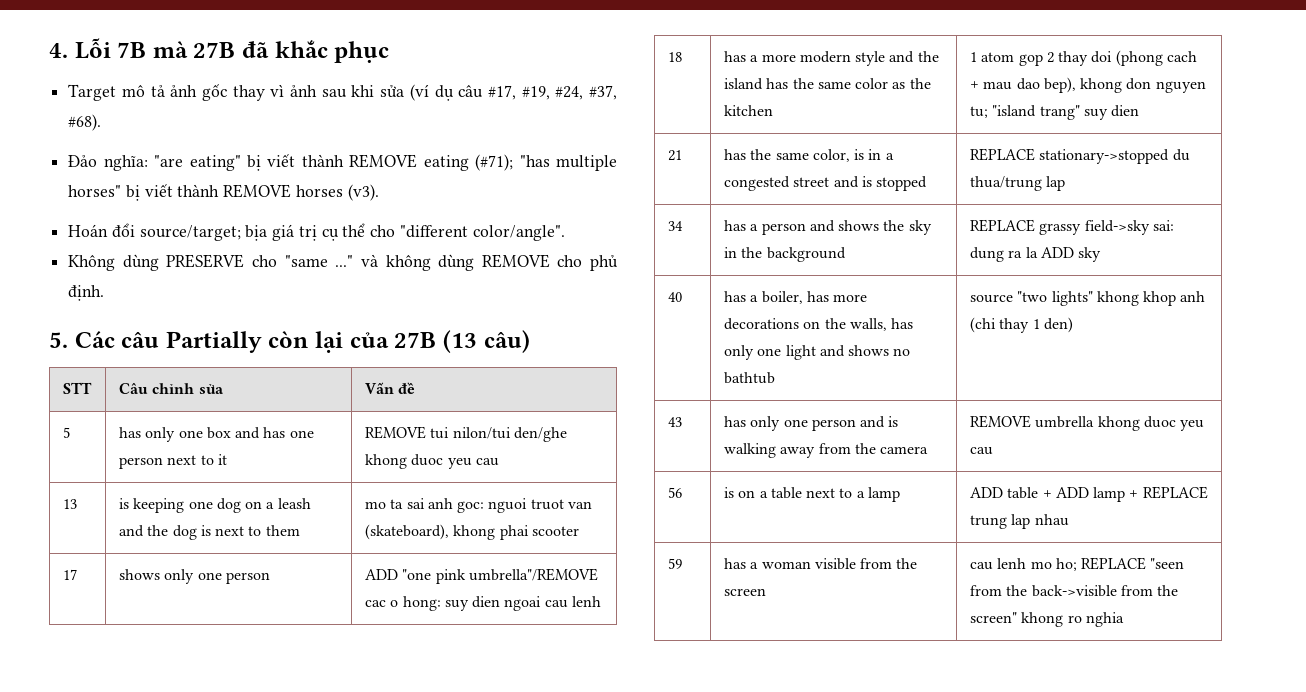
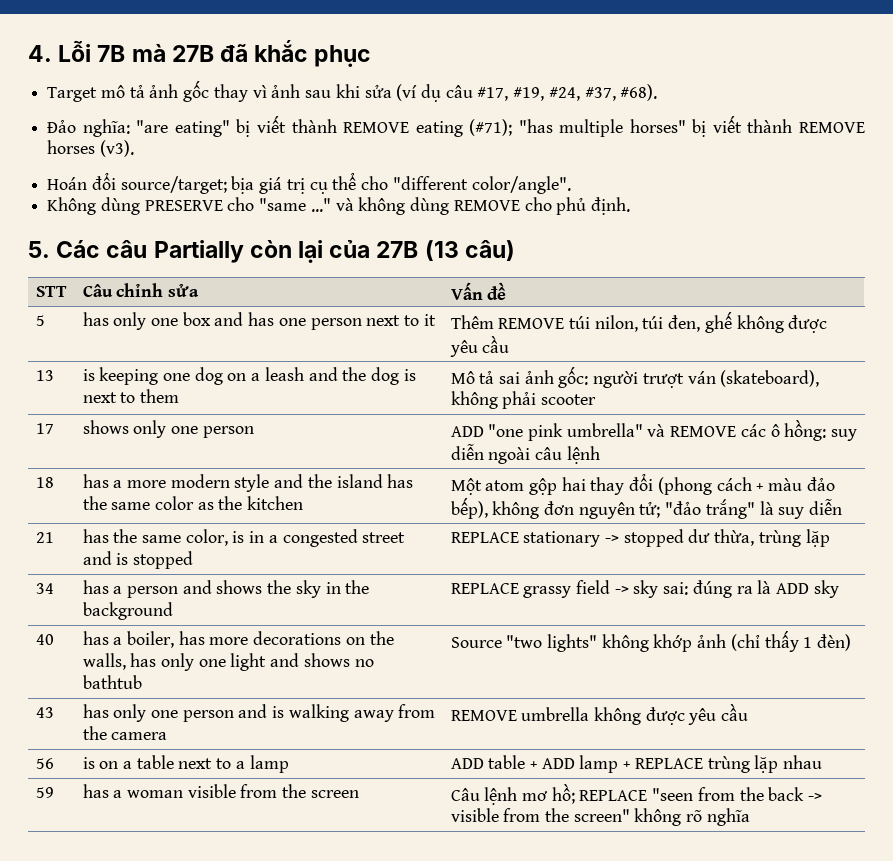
- 5 | has only one box and has one person next to it | REMOVE tui nilon/tui den/ghe khong duoc yeu cau
+ 5 | has only one box and has one person next to it | Thêm REMOVE túi nilon, túi đen, ghế không được yêu cầu
- 13 | is keeping one dog on a leash and the dog is next to them | mo ta sai anh goc: nguoi truot van (skateboard), khong phai scooter
+ 13 | is keeping one dog on a leash and the dog is next to them | Mô tả sai ảnh gốc: người trượt ván (skateboard), không phải scooter
- 17 | shows only one person | ADD "one pink umbrella"/REMOVE cac o hong: suy dien ngoai cau lenh
+ 17 | shows only one person | ADD "one pink umbrella" và REMOVE các ô hồng: suy diễn ngoài câu lệnh
- 18 | has a more modern style and the island has the same color as the kitchen | 1 atom gop 2 thay doi (phong cach + mau dao bep), khong don nguyen tu; "island trang" suy dien
+ 18 | has a more modern style and the island has the same color as the kitchen | Một atom gộp hai thay đổi (phong cách + màu đảo bếp), không đơn nguyên tử; "đảo trắng" là suy diễn
- 21 | has the same color, is in a congested street and is stopped | REPLACE stationary->stopped du thua/trung lap
+ 21 | has the same color, is in a congested street and is stopped | REPLACE stationary -> stopped dư thừa, trùng lặp
- 34 | has a person and shows the sky in the background | REPLACE grassy field->sky sai: dung ra la ADD sky
+ 34 | has a person and shows the sky in the background | REPLACE grassy field -> sky sai: đúng ra là ADD sky
- 40 | has a boiler, has more decorations on the walls, has only one light and shows no bathtub | source "two lights" khong khop anh (chi thay 1 den)
+ 40 | has a boiler, has more decorations on the walls, has only one light and shows no bathtub | Source "two lights" không khớp ảnh (chỉ thấy 1 đèn)
- 43 | has only one person and is walking away from the camera | REMOVE umbrella khong duoc yeu cau
+ 43 | has only one person and is walking away from the camera | REMOVE umbrella không được yêu cầu
- 56 | is on a table next to a lamp | ADD table + ADD lamp + REPLACE trung lap nhau
+ 56 | is on a table next to a lamp | ADD table + ADD lamp + REPLACE trùng lặp nhau
- 59 | has a woman visible from the screen | cau lenh mo ho; REPLACE "seen from the back->visible from the screen" khong ro nghia
+ 59 | has a woman visible from the screen | Câu lệnh mơ hồ; REPLACE "seen from the back -> visible from the screen" không rõ nghĩa

